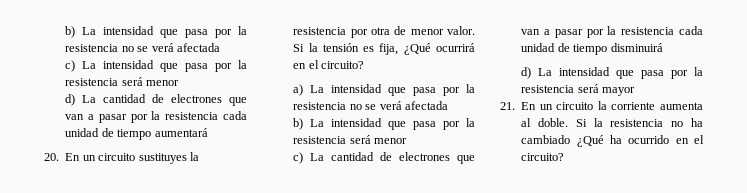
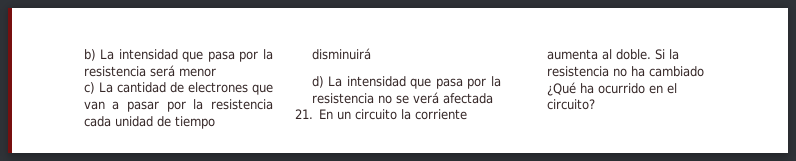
- b) La intensidad que pasa por la resistencia no se verá afectada
- c) La intensidad que pasa por la resistencia será menor
- d) La cantidad de electrones que van a pasar por la resistencia cada unidad de tiempo aumentará
- 20. En un circuito sustituyes la resistencia por otra de menor valor. Si la tensión es fija, ¿Qué ocurrirá en el circuito?
- a) La intensidad que pasa por la resistencia no se verá afectada
- d) La intensidad que pasa por la resistencia será mayor
+ d) La intensidad que pasa por la resistencia no se verá afectada

